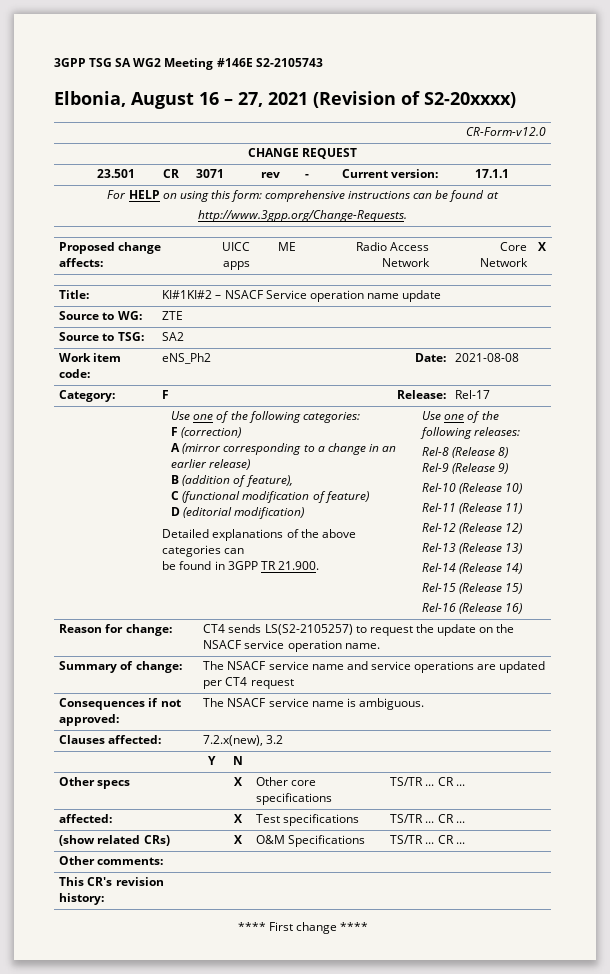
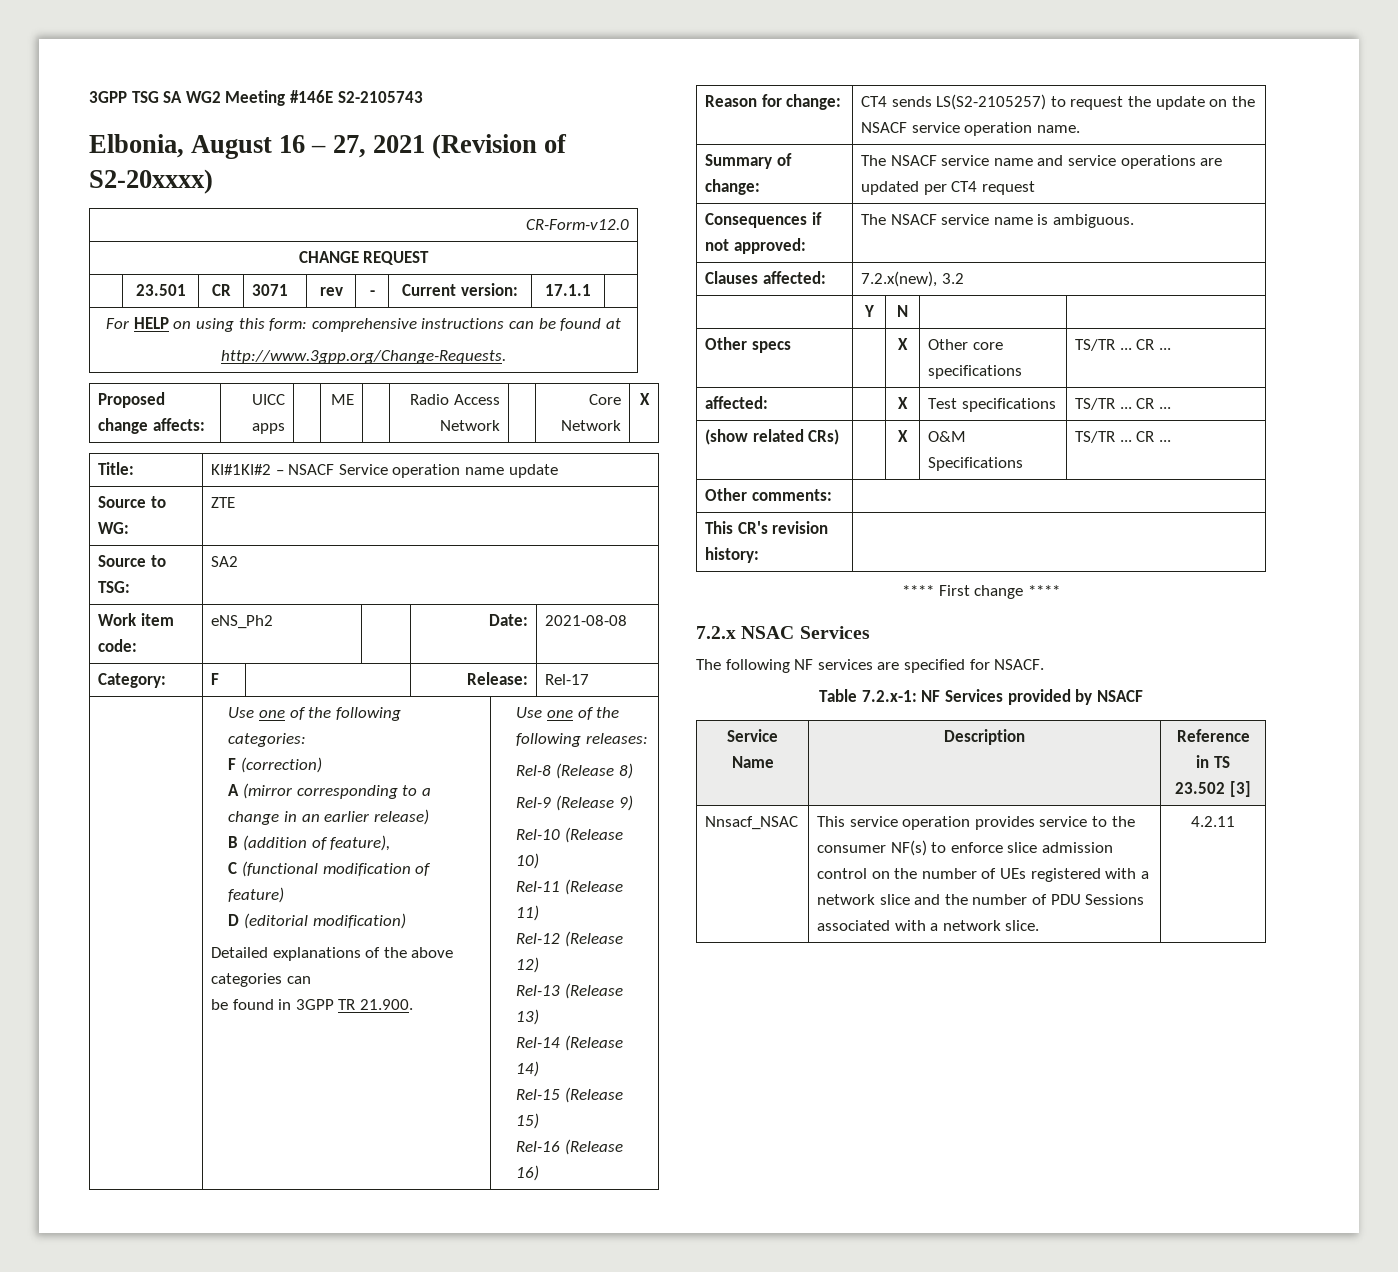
+ 7.2.x NSAC Services
+ The following NF services are specified for NSACF.
+ Table 7.2.x-1: NF Services provided by NSACF
+ Service Name | Description | Reference in TS 23.502 [3]
+ Nnsacf_NSAC | This service operation provides service to the consumer NF(s) to enforce slice admission control on the number of UEs registered with a network slice and the number of PDU Sessions associated with a network slice. | 4.2.11

